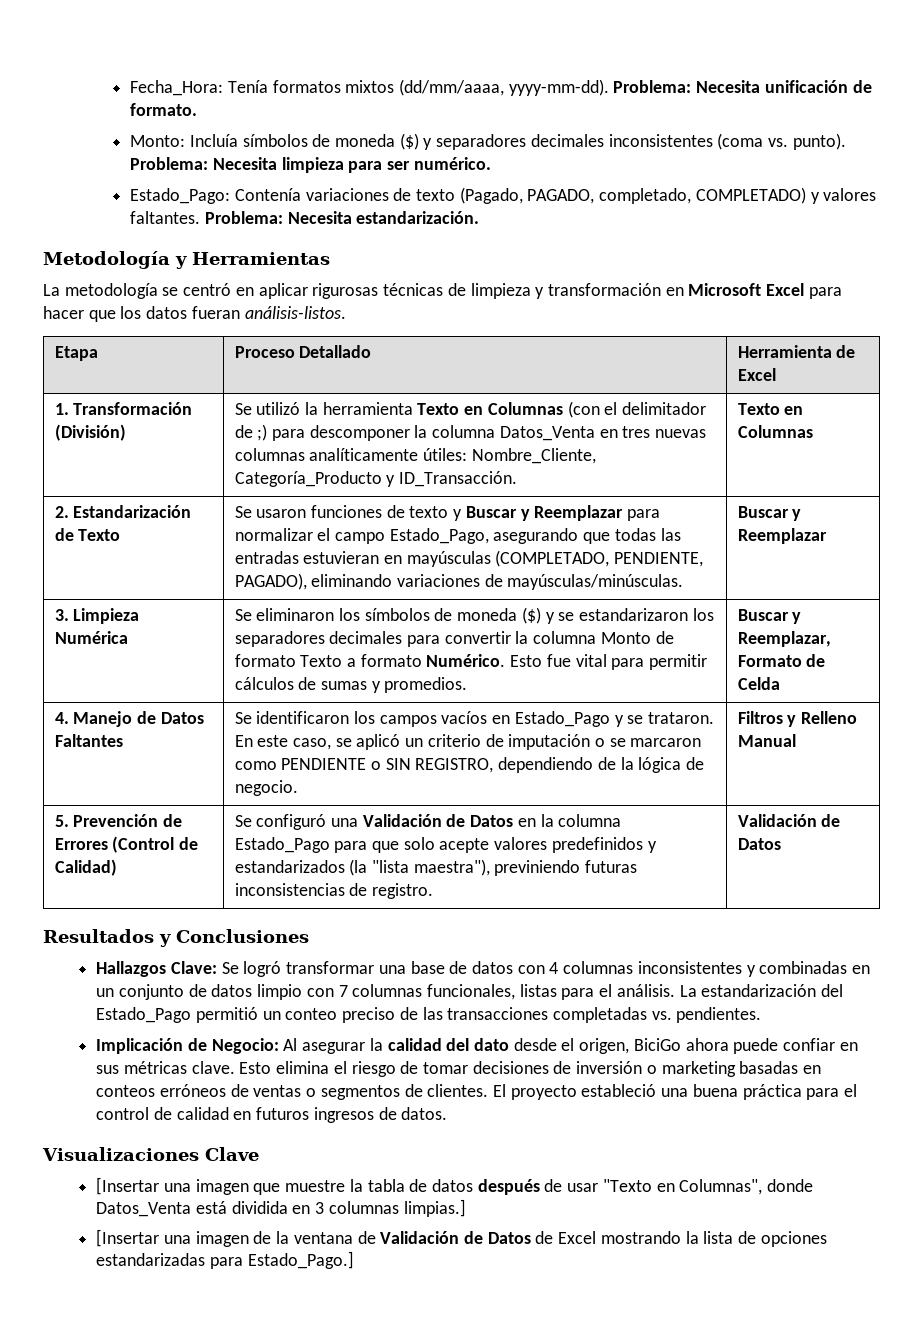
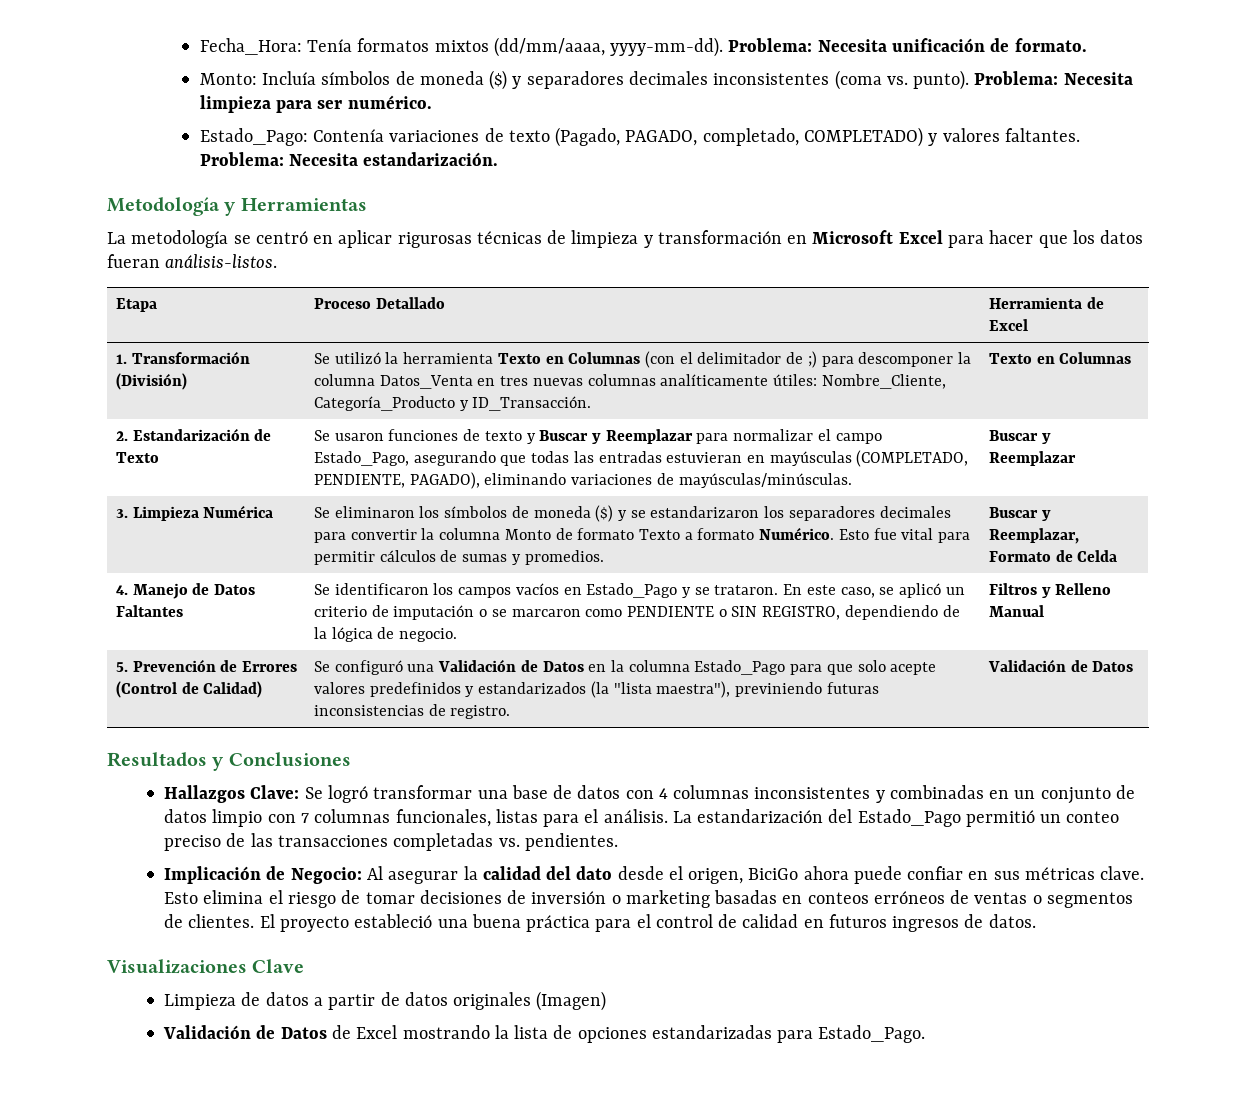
- [Insertar una imagen que muestre la tabla de datos después de usar "Texto en Columnas", donde Datos_Venta está dividida en 3 columnas limpias.]
- [Insertar una imagen de la ventana de Validación de Datos de Excel mostrando la lista de opciones estandarizadas para Estado_Pago.]
+ Limpieza de datos a partir de datos originales (Imagen)
+ Validación de Datos de Excel mostrando la lista de opciones estandarizadas para Estado_Pago.

